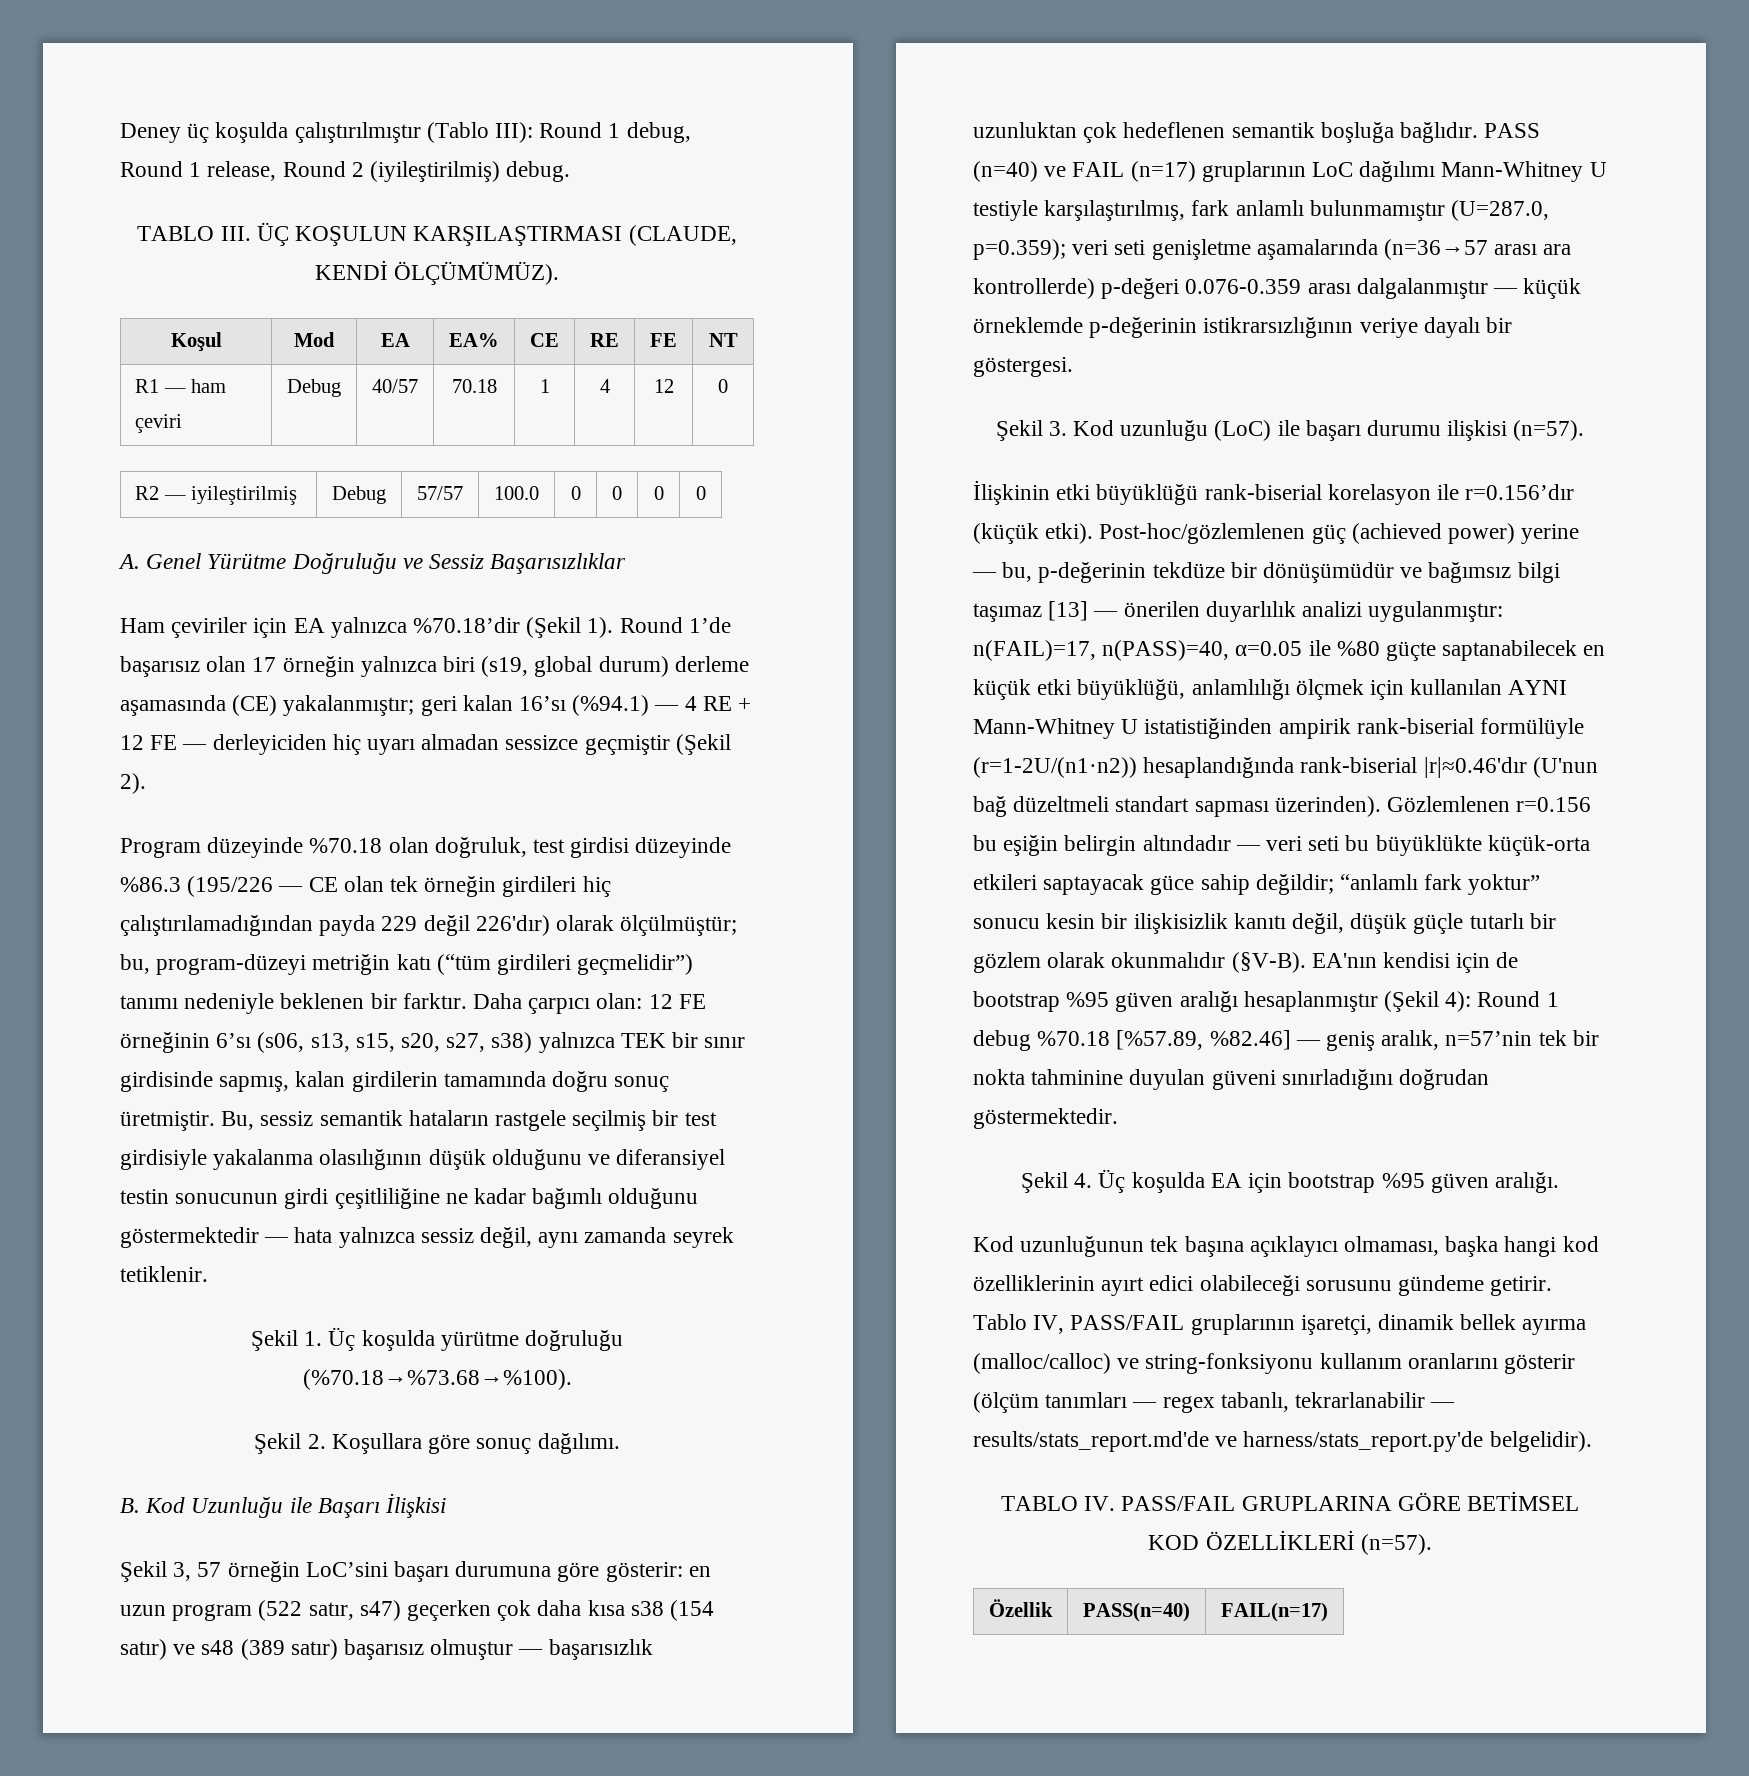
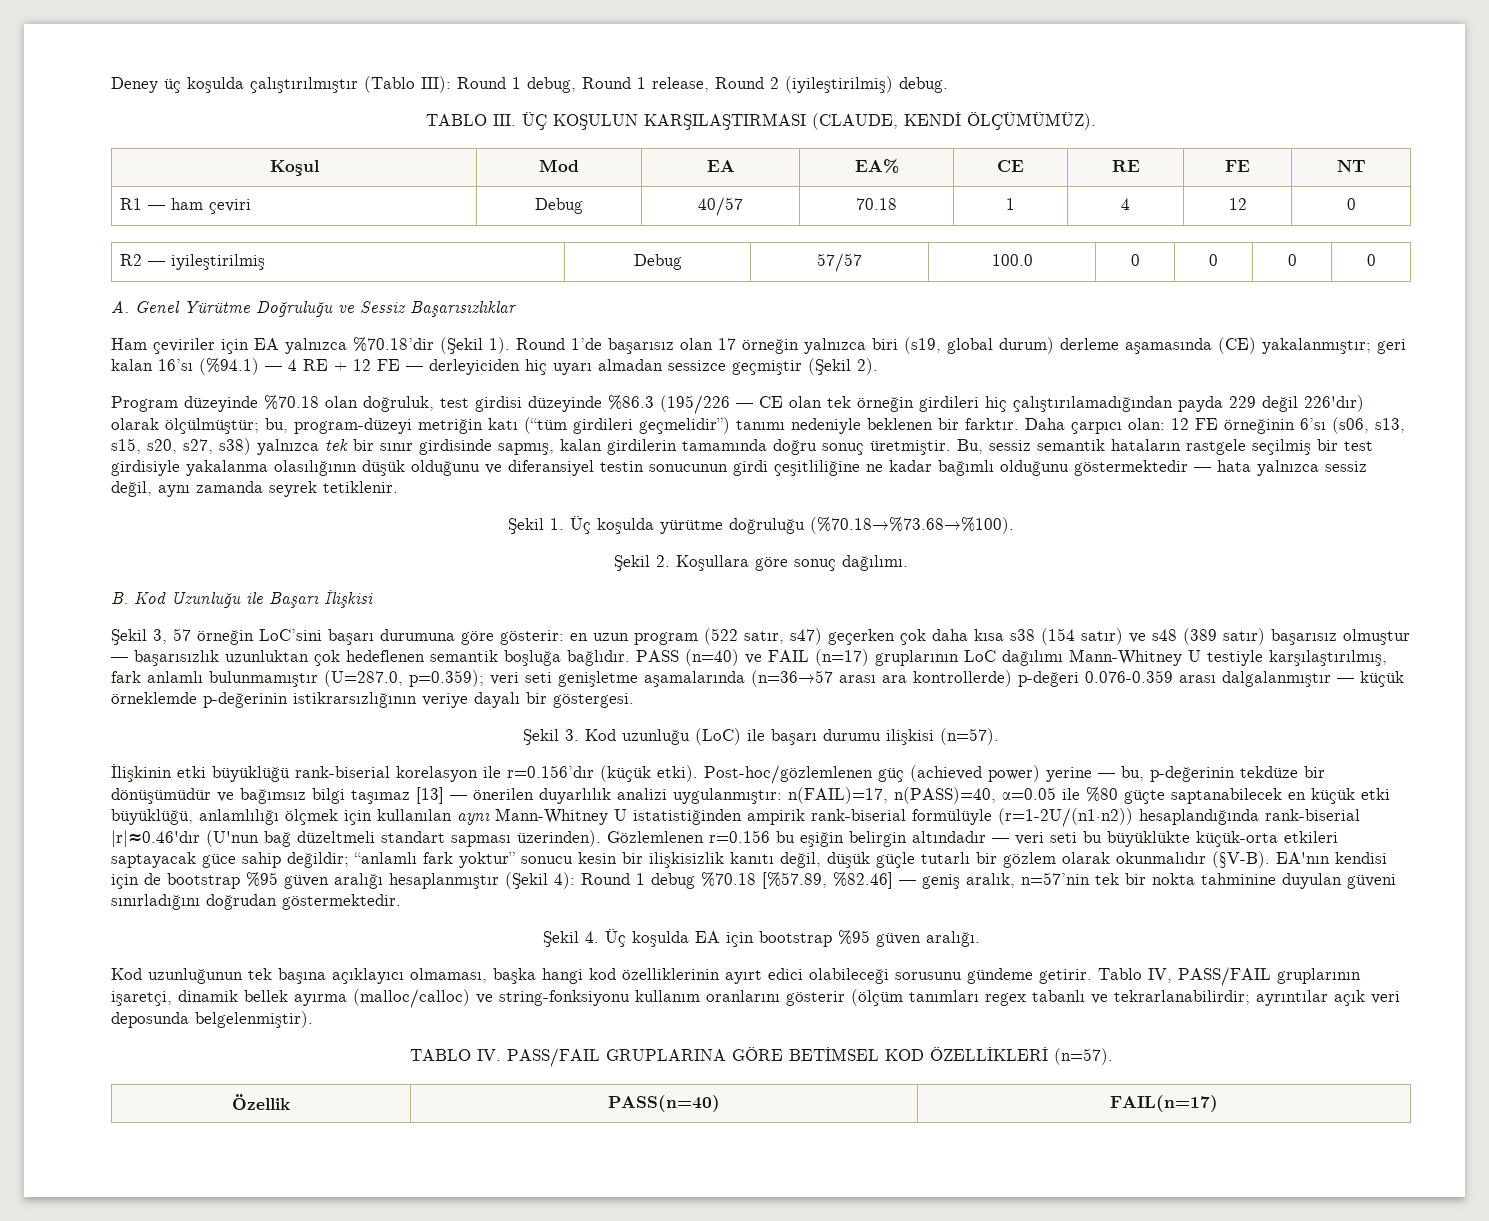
- Daha çarpıcı olan: 12 FE örneğinin 6’sı (s06, s13, s15, s20, s27, s38) yalnızca TEK bir sınır girdisinde sapmış, kalan girdilerin tamamında doğru sonuç üretmiştir.
+ Daha çarpıcı olan: 12 FE örneğinin 6’sı (s06, s13, s15, s20, s27, s38) yalnızca tek bir sınır girdisinde sapmış, kalan girdilerin tamamında doğru sonuç üretmiştir.
- Post-hoc/gözlemlenen güç (achieved power) yerine — bu, p-değerinin tekdüze bir dönüşümüdür ve bağımsız bilgi taşımaz [13] — önerilen duyarlılık analizi uygulanmıştır: n(FAIL)=17, n(PASS)=40, α=0.05 ile %80 güçte saptanabilecek en küçük etki büyüklüğü, anlamlılığı ölçmek için kullanılan AYNI Mann-Whitney U istatistiğinden ampirik rank-biserial formülüyle (r=1-2U/(n1·n2)) hesaplandığında rank-biserial |r|≈0.46'dır (U'nun bağ düzeltmeli standart sapması üzerinden).
+ Post-hoc/gözlemlenen güç (achieved power) yerine — bu, p-değerinin tekdüze bir dönüşümüdür ve bağımsız bilgi taşımaz [13] — önerilen duyarlılık analizi uygulanmıştır: n(FAIL)=17, n(PASS)=40, α=0.05 ile %80 güçte saptanabilecek en küçük etki büyüklüğü, anlamlılığı ölçmek için kullanılan aynı Mann-Whitney U istatistiğinden ampirik rank-biserial formülüyle (r=1-2U/(n1·n2)) hesaplandığında rank-biserial |r|≈0.46'dır (U'nun bağ düzeltmeli standart sapması üzerinden).
- Tablo IV, PASS/FAIL gruplarının işaretçi, dinamik bellek ayırma (malloc/calloc) ve string-fonksiyonu kullanım oranlarını gösterir (ölçüm tanımları — regex tabanlı, tekrarlanabilir — results/stats_report.md'de ve harness/stats_report.py'de belgelidir).
+ Tablo IV, PASS/FAIL gruplarının işaretçi, dinamik bellek ayırma (malloc/calloc) ve string-fonksiyonu kullanım oranlarını gösterir (ölçüm tanımları regex tabanlı ve tekrarlanabilirdir; ayrıntılar açık veri deposunda belgelenmiştir).

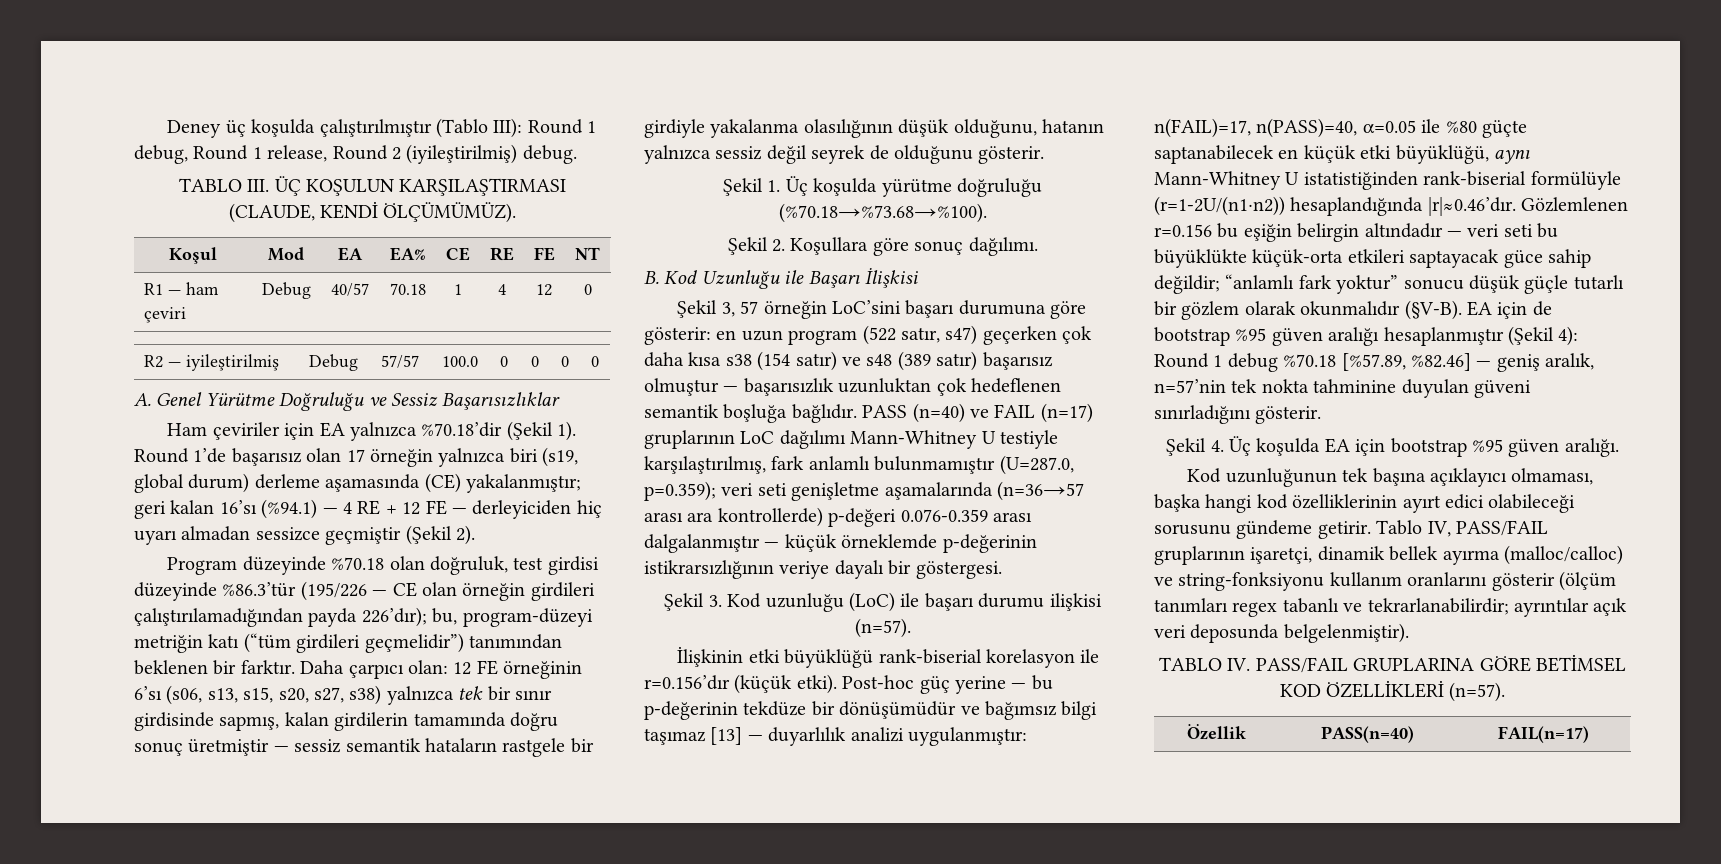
- Program düzeyinde %70.18 olan doğruluk, test girdisi düzeyinde %86.3 (195/226 — CE olan tek örneğin girdileri hiç çalıştırılamadığından payda 229 değil 226'dır) olarak ölçülmüştür; bu, program-düzeyi metriğin katı (“tüm girdileri geçmelidir”) tanımı nedeniyle beklenen bir farktır.
+ Program düzeyinde %70.18 olan doğruluk, test girdisi düzeyinde %86.3’tür (195/226 — CE olan örneğin girdileri çalıştırılamadığından payda 226’dır); bu, program-düzeyi metriğin katı (“tüm girdileri geçmelidir”) tanımından beklenen bir farktır.
- Daha çarpıcı olan: 12 FE örneğinin 6’sı (s06, s13, s15, s20, s27, s38) yalnızca tek bir sınır girdisinde sapmış, kalan girdilerin tamamında doğru sonuç üretmiştir. Bu, sessiz semantik hataların rastgele seçilmiş bir test girdisiyle yakalanma olasılığının düşük olduğunu ve diferansiyel testin sonucunun girdi çeşitliliğine ne kadar bağımlı olduğunu göstermektedir — hata yalnızca sessiz değil, aynı zamanda seyrek tetiklenir.
+ Daha çarpıcı olan: 12 FE örneğinin 6’sı (s06, s13, s15, s20, s27, s38) yalnızca tek bir sınır girdisinde sapmış, kalan girdilerin tamamında doğru sonuç üretmiştir — sessiz semantik hataların rastgele bir girdiyle yakalanma olasılığının düşük olduğunu, hatanın yalnızca sessiz değil seyrek de olduğunu gösterir.
- Post-hoc/gözlemlenen güç (achieved power) yerine — bu, p-değerinin tekdüze bir dönüşümüdür ve bağımsız bilgi taşımaz [13] — önerilen duyarlılık analizi uygulanmıştır:
+ Post-hoc güç yerine — bu p-değerinin tekdüze bir dönüşümüdür ve bağımsız bilgi taşımaz [13] — duyarlılık analizi uygulanmıştır:
- n(FAIL)=17, n(PASS)=40, α=0.05 ile %80 güçte saptanabilecek en küçük etki büyüklüğü, anlamlılığı ölçmek için kullanılan aynı Mann-Whitney U istatistiğinden ampirik rank-biserial formülüyle (r=1-2U/(n1·n2)) hesaplandığında rank-biserial |r|≈0.46'dır (U'nun bağ düzeltmeli standart sapması üzerinden). Gözlemlenen r=0.156 bu eşiğin belirgin altındadır — veri seti bu büyüklükte küçük-orta etkileri saptayacak güce sahip değildir;
+ n(FAIL)=17, n(PASS)=40, α=0.05 ile %80 güçte saptanabilecek en küçük etki büyüklüğü, aynı Mann-Whitney U istatistiğinden rank-biserial formülüyle (r=1-2U/(n1·n2)) hesaplandığında |r|≈0.46’dır. Gözlemlenen r=0.156 bu eşiğin belirgin altındadır — veri seti bu büyüklükte küçük-orta etkileri saptayacak güce sahip değildir;
- “anlamlı fark yoktur” sonucu kesin bir ilişkisizlik kanıtı değil, düşük güçle tutarlı bir gözlem olarak okunmalıdır (§V-B).
+ “anlamlı fark yoktur” sonucu düşük güçle tutarlı bir gözlem olarak okunmalıdır (§V-B).
- EA'nın kendisi için de bootstrap %95 güven aralığı hesaplanmıştır (Şekil 4): Round 1 debug %70.18 [%57.89, %82.46] — geniş aralık, n=57’nin tek bir nokta tahminine duyulan güveni sınırladığını doğrudan göstermektedir.
+ EA için de bootstrap %95 güven aralığı hesaplanmıştır (Şekil 4): Round 1 debug %70.18 [%57.89, %82.46] — geniş aralık, n=57’nin tek nokta tahminine duyulan güveni sınırladığını gösterir.

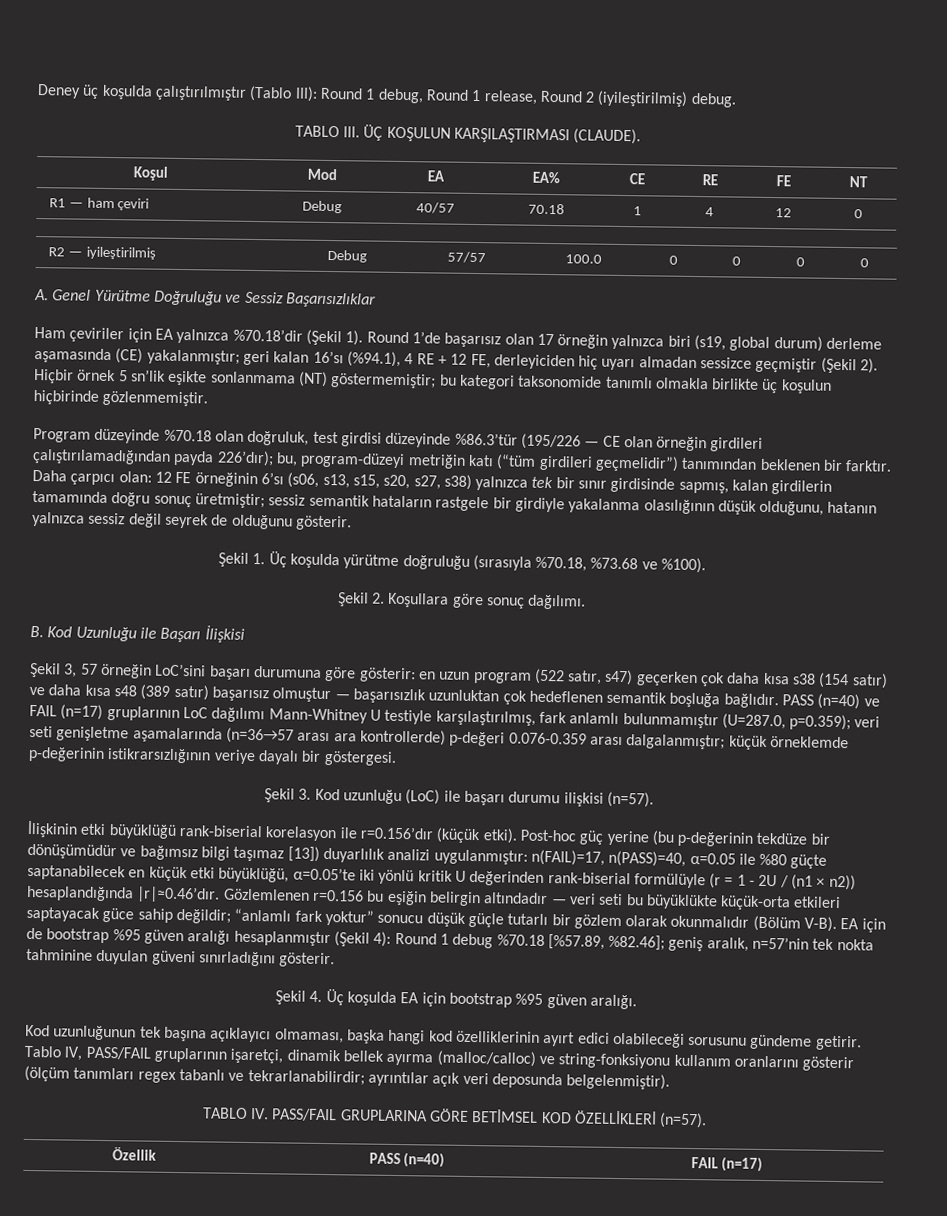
- TABLO III. ÜÇ KOŞULUN KARŞILAŞTIRMASI (CLAUDE, KENDİ ÖLÇÜMÜMÜZ).
+ TABLO III. ÜÇ KOŞULUN KARŞILAŞTIRMASI (CLAUDE).
- Round 1’de başarısız olan 17 örneğin yalnızca biri (s19, global durum) derleme aşamasında (CE) yakalanmıştır; geri kalan 16’sı (%94.1) — 4 RE + 12 FE — derleyiciden hiç uyarı almadan sessizce geçmiştir (Şekil 2).
+ Round 1’de başarısız olan 17 örneğin yalnızca biri (s19, global durum) derleme aşamasında (CE) yakalanmıştır; geri kalan 16’sı (%94.1), 4 RE + 12 FE, derleyiciden hiç uyarı almadan sessizce geçmiştir (Şekil 2). Hiçbir örnek 5 sn’lik eşikte sonlanmama (NT) göstermemiştir; bu kategori taksonomide tanımlı olmakla birlikte üç koşulun hiçbirinde gözlenmemiştir.
- Daha çarpıcı olan: 12 FE örneğinin 6’sı (s06, s13, s15, s20, s27, s38) yalnızca tek bir sınır girdisinde sapmış, kalan girdilerin tamamında doğru sonuç üretmiştir — sessiz semantik hataların rastgele bir girdiyle yakalanma olasılığının düşük olduğunu, hatanın yalnızca sessiz değil seyrek de olduğunu gösterir.
+ Daha çarpıcı olan: 12 FE örneğinin 6’sı (s06, s13, s15, s20, s27, s38) yalnızca tek bir sınır girdisinde sapmış, kalan girdilerin tamamında doğru sonuç üretmiştir; sessiz semantik hataların rastgele bir girdiyle yakalanma olasılığının düşük olduğunu, hatanın yalnızca sessiz değil seyrek de olduğunu gösterir.
- Şekil 1. Üç koşulda yürütme doğruluğu (%70.18→%73.68→%100).
+ Şekil 1. Üç koşulda yürütme doğruluğu (sırasıyla %70.18, %73.68 ve %100).
- Şekil 3, 57 örneğin LoC’sini başarı durumuna göre gösterir: en uzun program (522 satır, s47) geçerken çok daha kısa s38 (154 satır) ve s48 (389 satır) başarısız olmuştur — başarısızlık uzunluktan çok hedeflenen semantik boşluğa bağlıdır.
+ Şekil 3, 57 örneğin LoC’sini başarı durumuna göre gösterir: en uzun program (522 satır, s47) geçerken çok daha kısa s38 (154 satır) ve daha kısa s48 (389 satır) başarısız olmuştur — başarısızlık uzunluktan çok hedeflenen semantik boşluğa bağlıdır.
- PASS (n=40) ve FAIL (n=17) gruplarının LoC dağılımı Mann-Whitney U testiyle karşılaştırılmış, fark anlamlı bulunmamıştır (U=287.0, p=0.359); veri seti genişletme aşamalarında (n=36→57 arası ara kontrollerde) p-değeri 0.076-0.359 arası dalgalanmıştır — küçük örneklemde p-değerinin istikrarsızlığının veriye dayalı bir göstergesi.
+ PASS (n=40) ve FAIL (n=17) gruplarının LoC dağılımı Mann-Whitney U testiyle karşılaştırılmış, fark anlamlı bulunmamıştır (U=287.0, p=0.359); veri seti genişletme aşamalarında (n=36→57 arası ara kontrollerde) p-değeri 0.076-0.359 arası dalgalanmıştır; küçük örneklemde p-değerinin istikrarsızlığının veriye dayalı bir göstergesi.
- Post-hoc güç yerine — bu p-değerinin tekdüze bir dönüşümüdür ve bağımsız bilgi taşımaz [13] — duyarlılık analizi uygulanmıştır: n(FAIL)=17, n(PASS)=40, α=0.05 ile %80 güçte saptanabilecek en küçük etki büyüklüğü, aynı Mann-Whitney U istatistiğinden rank-biserial formülüyle (r=1-2U/(n1·n2)) hesaplandığında |r|≈0.46’dır. Gözlemlenen r=0.156 bu eşiğin belirgin altındadır — veri seti bu büyüklükte küçük-orta etkileri saptayacak güce sahip değildir; “anlamlı fark yoktur” sonucu düşük güçle tutarlı bir gözlem olarak okunmalıdır (§V-B).
+ Post-hoc güç yerine (bu p-değerinin tekdüze bir dönüşümüdür ve bağımsız bilgi taşımaz [13]) duyarlılık analizi uygulanmıştır: n(FAIL)=17, n(PASS)=40, α=0.05 ile %80 güçte saptanabilecek en küçük etki büyüklüğü, α=0.05’te iki yönlü kritik U değerinden rank-biserial formülüyle (r = 1 - 2U / (n1 × n2)) hesaplandığında |r|≈0.46’dır. Gözlemlenen r=0.156 bu eşiğin belirgin altındadır — veri seti bu büyüklükte küçük-orta etkileri saptayacak güce sahip değildir; “anlamlı fark yoktur” sonucu düşük güçle tutarlı bir gözlem olarak okunmalıdır (Bölüm V-B).
- EA için de bootstrap %95 güven aralığı hesaplanmıştır (Şekil 4): Round 1 debug %70.18 [%57.89, %82.46] — geniş aralık, n=57’nin tek nokta tahminine duyulan güveni sınırladığını gösterir.
+ EA için de bootstrap %95 güven aralığı hesaplanmıştır (Şekil 4): Round 1 debug %70.18 [%57.89, %82.46]; geniş aralık, n=57’nin tek nokta tahminine duyulan güveni sınırladığını gösterir.
- Özellik | PASS(n=40) | FAIL(n=17)
+ Özellik | PASS (n=40) | FAIL (n=17)

